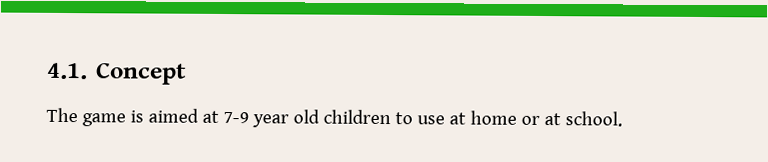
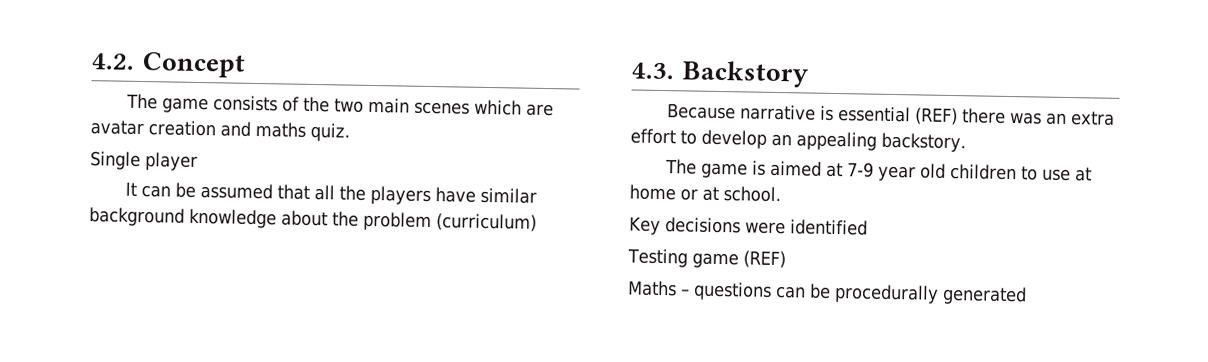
- 4.1. Concept
+ 4.2. Concept
+ The game consists of the two main scenes which are avatar creation and maths quiz.
+ Single player
+ It can be assumed that all the players have similar background knowledge about the problem (curriculum)
+ 4.3. Backstory
+ Because narrative is essential (REF) there was an extra effort to develop an appealing backstory.
+ Key decisions were identified
+ Testing game (REF)
+ Maths – questions can be procedurally generated

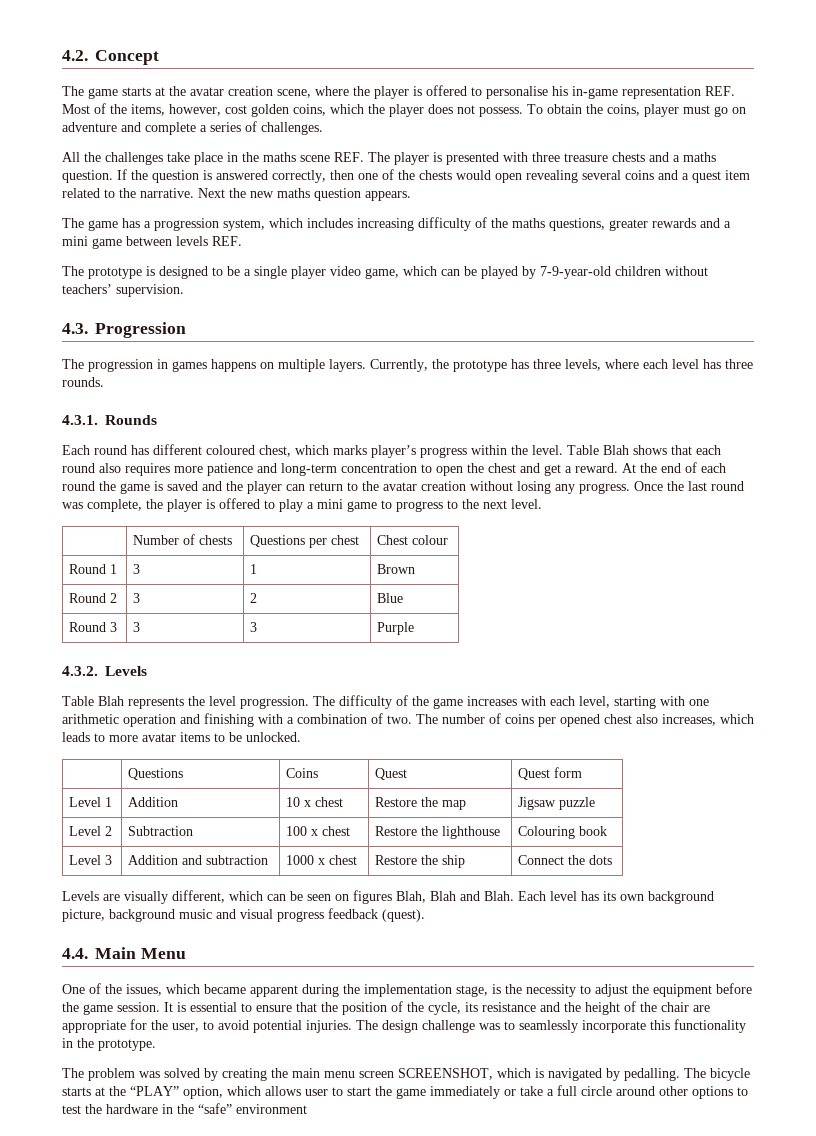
- The game consists of the two main scenes which are avatar creation and maths quiz.
- Single player
- It can be assumed that all the players have similar background knowledge about the problem (curriculum)
- 4.3. Backstory
- Because narrative is essential (REF) there was an extra effort to develop an appealing backstory.
- The game is aimed at 7-9 year old children to use at home or at school.
- Key decisions were identified
- Testing game (REF)
- Maths – questions can be procedurally generated
+ The game starts at the avatar creation scene, where the player is offered to personalise his in-game representation REF. Most of the items, however, cost golden coins, which the player does not possess. To obtain the coins, player must go on adventure and complete a series of challenges.
+ All the challenges take place in the maths scene REF. The player is presented with three treasure chests and a maths question. If the question is answered correctly, then one of the chests would open revealing several coins and a quest item related to the narrative. Next the new maths question appears.
+ The game has a progression system, which includes increasing difficulty of the maths questions, greater rewards and a mini game between levels REF.
+ The prototype is designed to be a single player video game, which can be played by 7-9-year-old children without teachers’ supervision.
+ 4.3. Progression
+ The progression in games happens on multiple layers. Currently, the prototype has three levels, where each level has three rounds.
+ 4.3.1. Rounds
+ Each round has different coloured chest, which marks player’s progress within the level. Table Blah shows that each round also requires more patience and long-term concentration to open the chest and get a reward. At the end of each round the game is saved and the player can return to the avatar creation without losing any progress. Once the last round was complete, the player is offered to play a mini game to progress to the next level.
+ | Number of chests | Questions per chest | Chest colour
+ Round 1 | 3 | 1 | Brown
+ Round 2 | 3 | 2 | Blue
+ Round 3 | 3 | 3 | Purple
+ 4.3.2. Levels
+ Table Blah represents the level progression. The difficulty of the game increases with each level, starting with one arithmetic operation and finishing with a combination of two. The number of coins per opened chest also increases, which leads to more avatar items to be unlocked.
+ | Questions | Coins | Quest | Quest form
+ Level 1 | Addition | 10 x chest | Restore the map | Jigsaw puzzle
+ Level 2 | Subtraction | 100 x chest | Restore the lighthouse | Colouring book
+ Level 3 | Addition and subtraction | 1000 x chest | Restore the ship | Connect the dots
+ Levels are visually different, which can be seen on figures Blah, Blah and Blah. Each level has its own background picture, background music and visual progress feedback (quest).
+ 4.4. Main Menu
+ One of the issues, which became apparent during the implementation stage, is the necessity to adjust the equipment before the game session. It is essential to ensure that the position of the cycle, its resistance and the height of the chair are appropriate for the user, to avoid potential injuries. The design challenge was to seamlessly incorporate this functionality in the prototype.
+ The problem was solved by creating the main menu screen SCREENSHOT, which is navigated by pedalling. The bicycle starts at the “PLAY” option, which allows user to start the game immediately or take a full circle around other options to test the hardware in the “safe” environment

